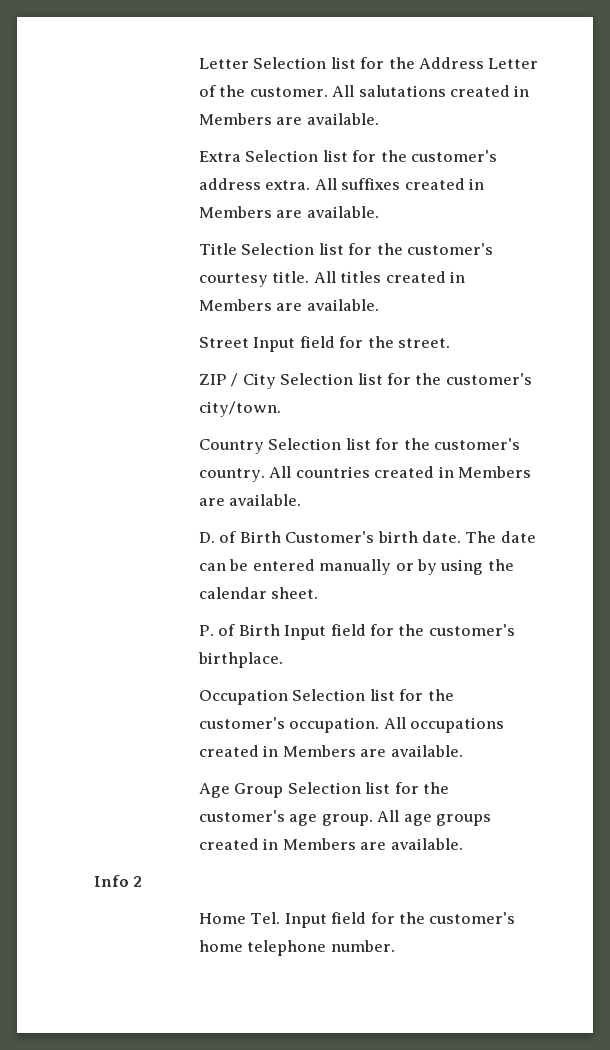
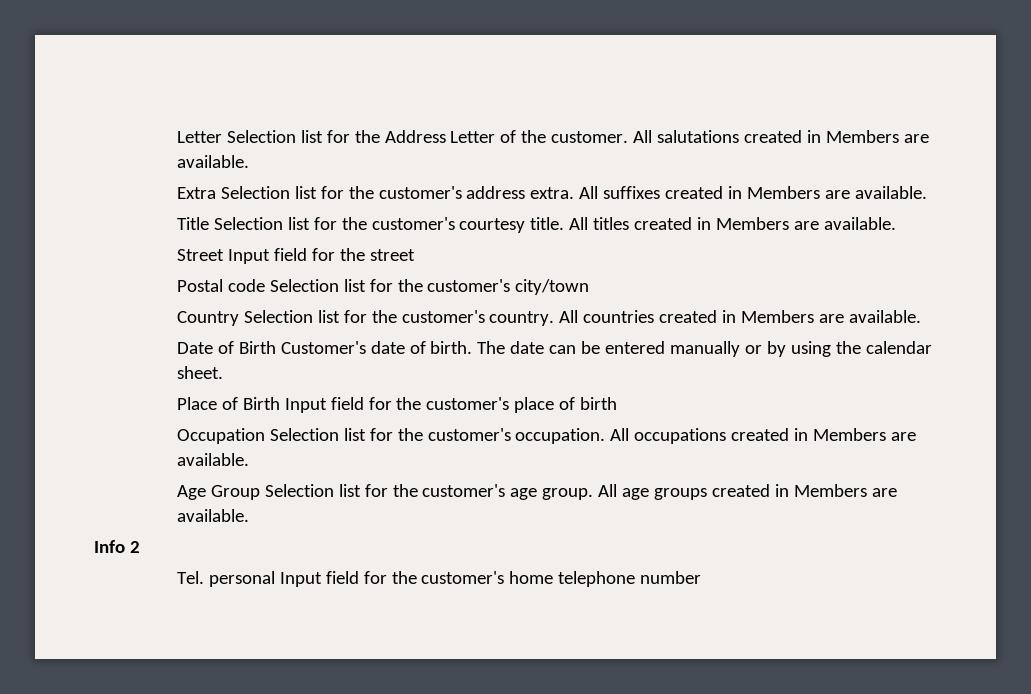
- Street Input field for the street.
- ZIP / City Selection list for the customer's city/town.
+ Street Input field for the street
+ Postal code Selection list for the customer's city/town
- D. of Birth Customer's birth date.
+ Date of Birth Customer's date of birth.
- P. of Birth Input field for the customer's birthplace.
+ Place of Birth Input field for the customer's place of birth
- Home Tel. Input field for the customer's home telephone number.
+ Tel. personal Input field for the customer's home telephone number

